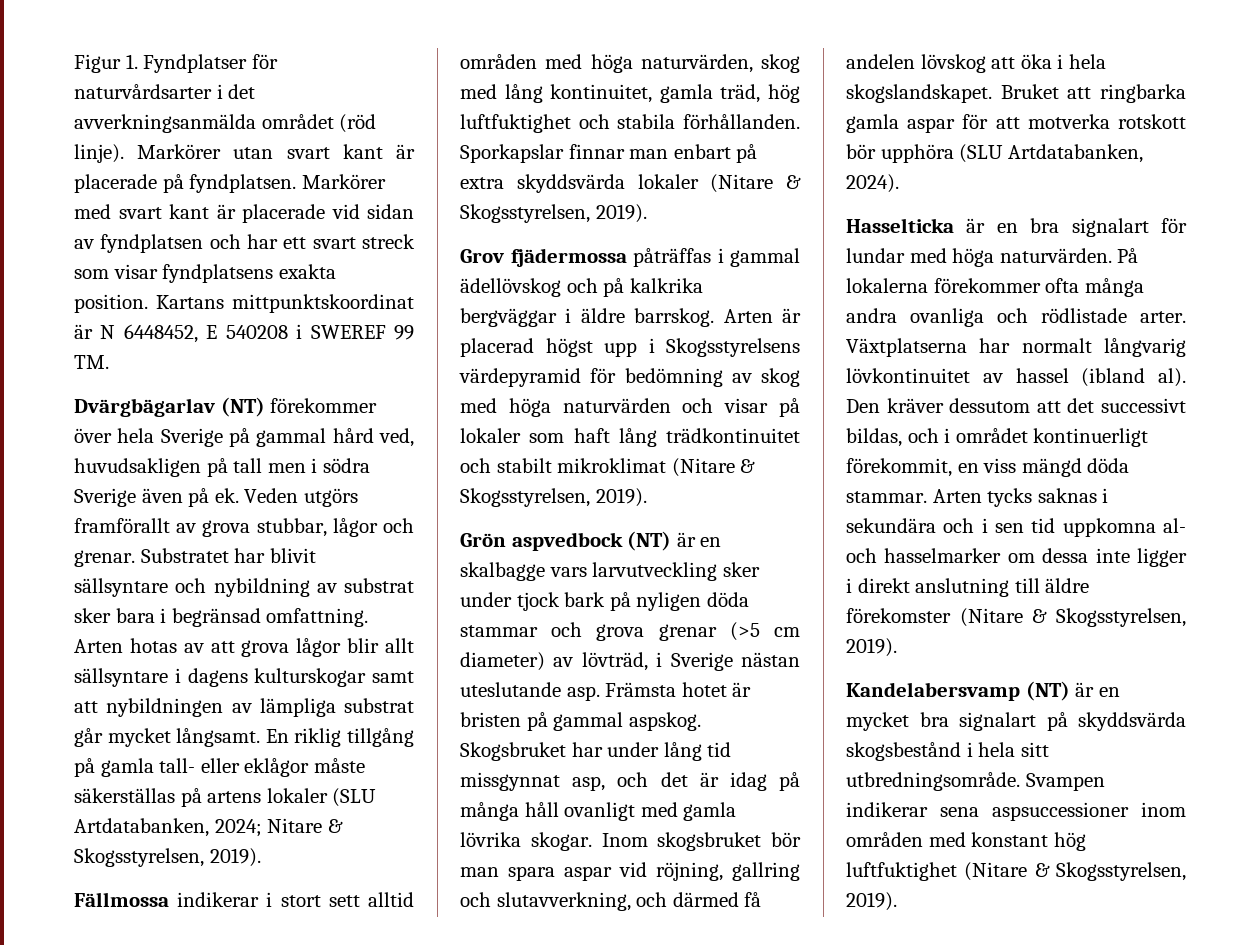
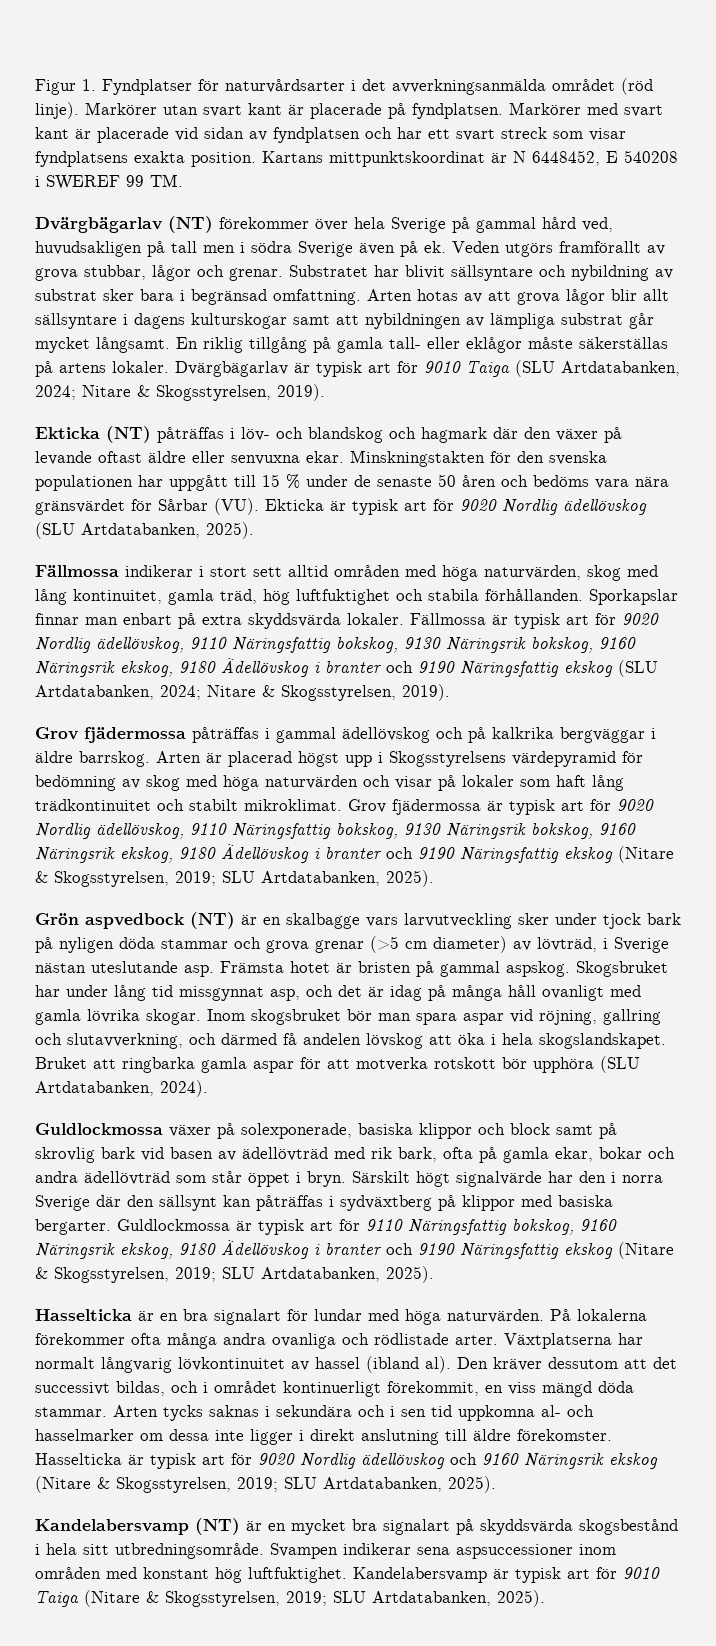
- En riklig tillgång på gamla tall- eller eklågor måste säkerställas på artens lokaler (SLU Artdatabanken, 2024; Nitare & Skogsstyrelsen, 2019).
+ En riklig tillgång på gamla tall- eller eklågor måste säkerställas på artens lokaler. Dvärgbägarlav är typisk art för 9010 Taiga (SLU Artdatabanken, 2024; Nitare & Skogsstyrelsen, 2019).
+ Ekticka (NT) påträffas i löv- och blandskog och hagmark där den växer på levande oftast äldre eller senvuxna ekar. Minskningstakten för den svenska populationen har uppgått till 15 % under de senaste 50 åren och bedöms vara nära gränsvärdet för Sårbar (VU). Ekticka är typisk art för 9020 Nordlig ädellövskog (SLU Artdatabanken, 2025).
- Sporkapslar finnar man enbart på extra skyddsvärda lokaler (Nitare & Skogsstyrelsen, 2019).
+ Sporkapslar finnar man enbart på extra skyddsvärda lokaler. Fällmossa är typisk art för 9020 Nordlig ädellövskog, 9110 Näringsfattig bokskog, 9130 Näringsrik bokskog, 9160 Näringsrik ekskog, 9180 Ädellövskog i branter och 9190 Näringsfattig ekskog (SLU Artdatabanken, 2024; Nitare & Skogsstyrelsen, 2019).
- Arten är placerad högst upp i Skogsstyrelsens värdepyramid för bedömning av skog med höga naturvärden och visar på lokaler som haft lång trädkontinuitet och stabilt mikroklimat (Nitare & Skogsstyrelsen, 2019).
+ Arten är placerad högst upp i Skogsstyrelsens värdepyramid för bedömning av skog med höga naturvärden och visar på lokaler som haft lång trädkontinuitet och stabilt mikroklimat. Grov fjädermossa är typisk art för 9020 Nordlig ädellövskog, 9110 Näringsfattig bokskog, 9130 Näringsrik bokskog, 9160 Näringsrik ekskog, 9180 Ädellövskog i branter och 9190 Näringsfattig ekskog (Nitare & Skogsstyrelsen, 2019; SLU Artdatabanken, 2025).
+ Guldlockmossa växer på solexponerade, basiska klippor och block samt på skrovlig bark vid basen av ädellövträd med rik bark, ofta på gamla ekar, bokar och andra ädellövträd som står öppet i bryn. Särskilt högt signalvärde har den i norra Sverige där den sällsynt kan påträffas i sydväxtberg på klippor med basiska bergarter. Guldlockmossa är typisk art för 9110 Näringsfattig bokskog, 9160 Näringsrik ekskog, 9180 Ädellövskog i branter och 9190 Näringsfattig ekskog (Nitare & Skogsstyrelsen, 2019; SLU Artdatabanken, 2025).
- Arten tycks saknas i sekundära och i sen tid uppkomna al- och hasselmarker om dessa inte ligger i direkt anslutning till äldre förekomster (Nitare & Skogsstyrelsen, 2019).
+ Arten tycks saknas i sekundära och i sen tid uppkomna al- och hasselmarker om dessa inte ligger i direkt anslutning till äldre förekomster. Hasselticka är typisk art för 9020 Nordlig ädellövskog och 9160 Näringsrik ekskog (Nitare & Skogsstyrelsen, 2019; SLU Artdatabanken, 2025).
- Svampen indikerar sena aspsuccessioner inom områden med konstant hög luftfuktighet (Nitare & Skogsstyrelsen, 2019).
+ Svampen indikerar sena aspsuccessioner inom områden med konstant hög luftfuktighet. Kandelabersvamp är typisk art för 9010 Taiga (Nitare & Skogsstyrelsen, 2019; SLU Artdatabanken, 2025).

